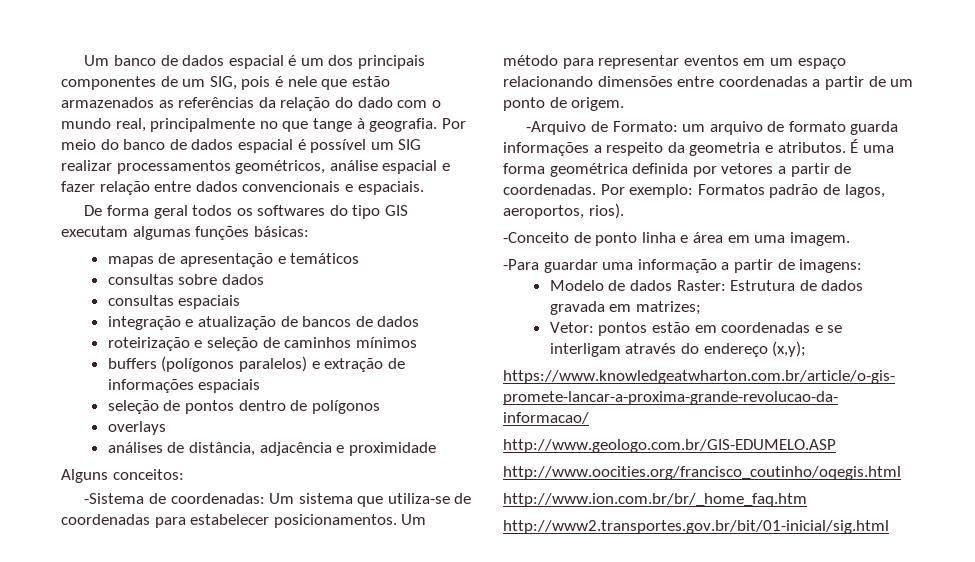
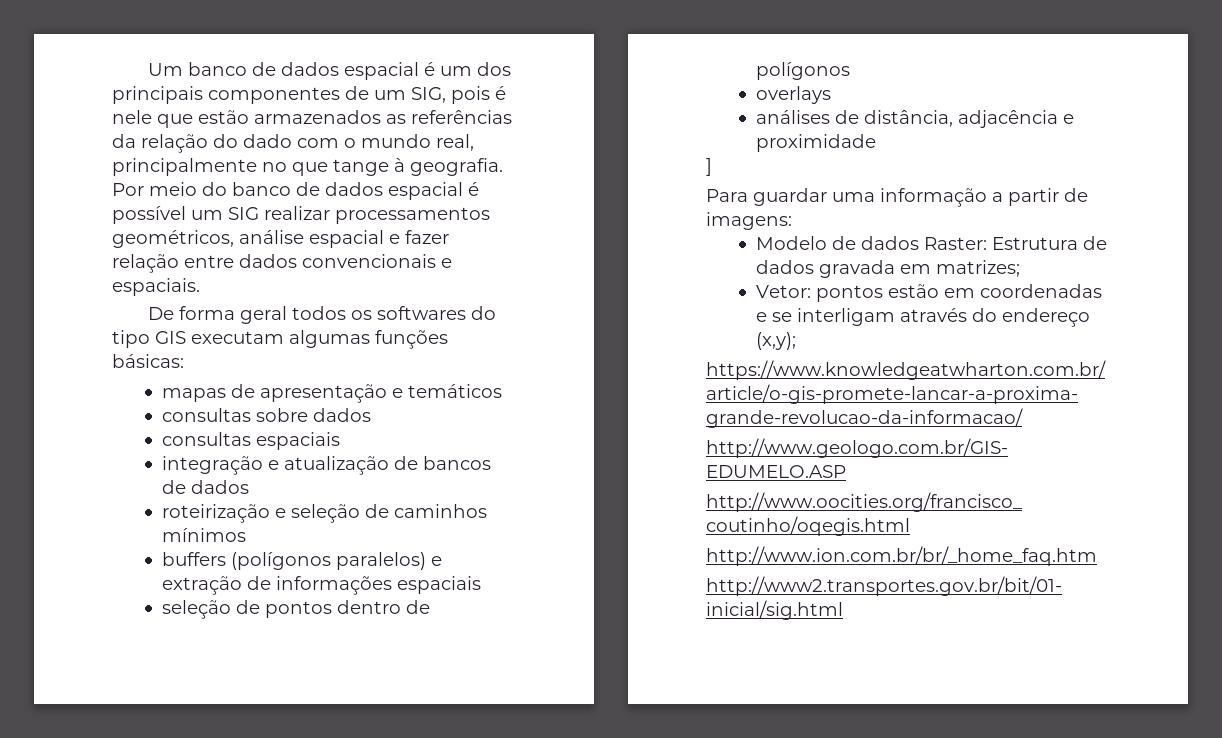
- Alguns conceitos:
- -Sistema de coordenadas: Um sistema que utiliza-se de coordenadas para estabelecer posicionamentos. Um método para representar eventos em um espaço relacionando dimensões entre coordenadas a partir de um ponto de origem.
- -Arquivo de Formato: um arquivo de formato guarda informações a respeito da geometria e atributos. É uma forma geométrica definida por vetores a partir de coordenadas. Por exemplo: Formatos padrão de lagos, aeroportos, rios).
- -Conceito de ponto linha e área em uma imagem.
- -Para guardar uma informação a partir de imagens:
+ ]
+ Para guardar uma informação a partir de imagens:

